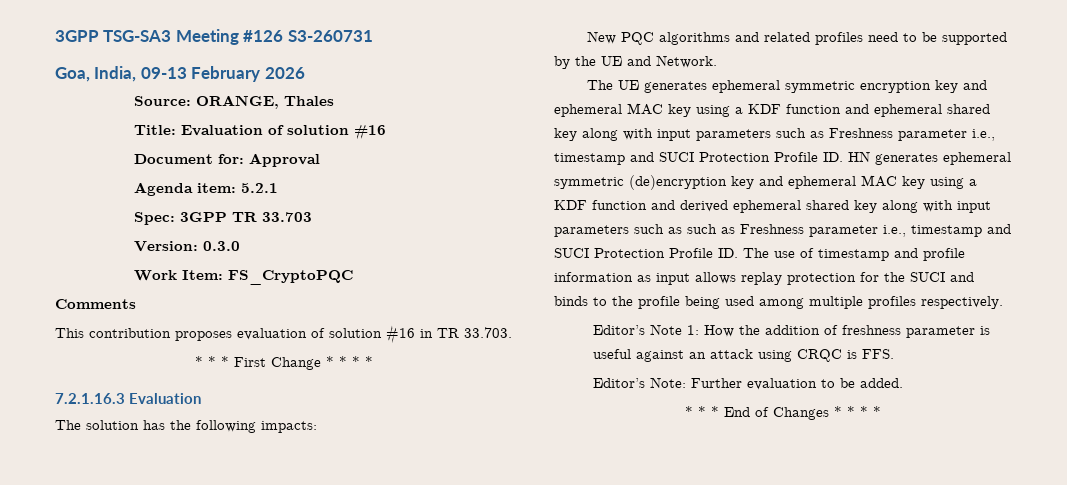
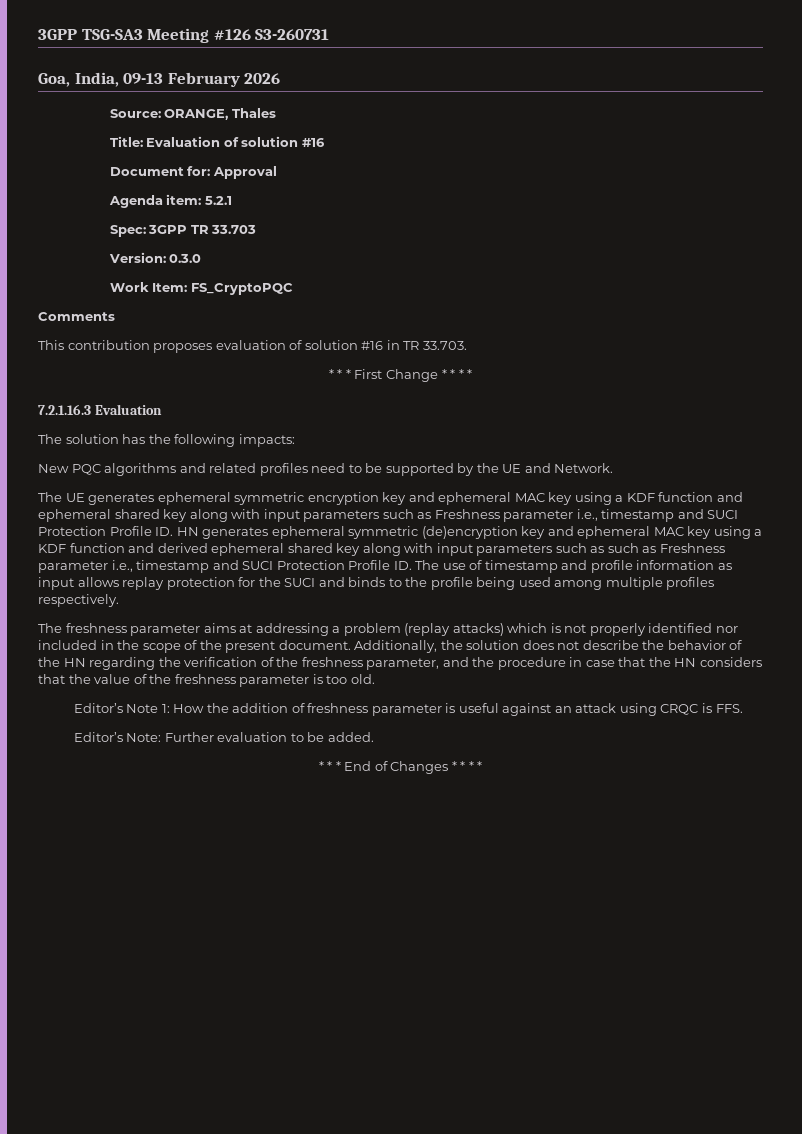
+ The freshness parameter aims at addressing a problem (replay attacks) which is not properly identified nor included in the scope of the present document. Additionally, the solution does not describe the behavior of the HN regarding the verification of the freshness parameter, and the procedure in case that the HN considers that the value of the freshness parameter is too old.

